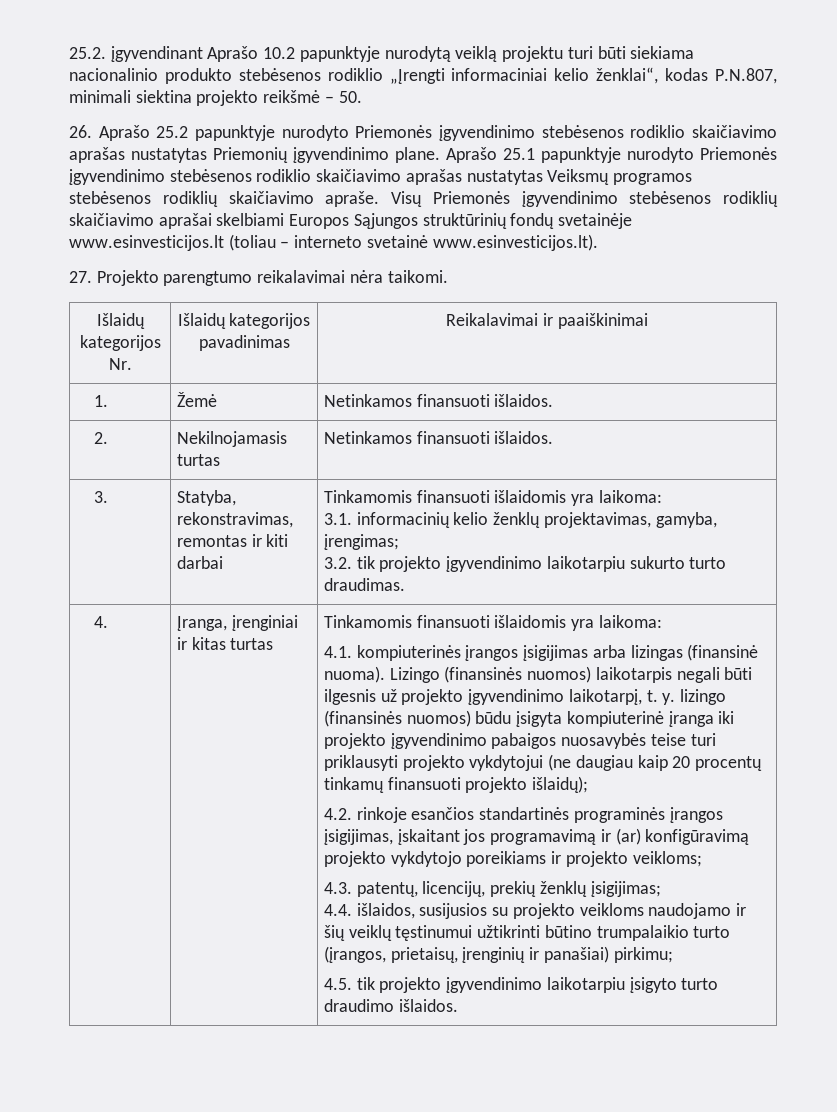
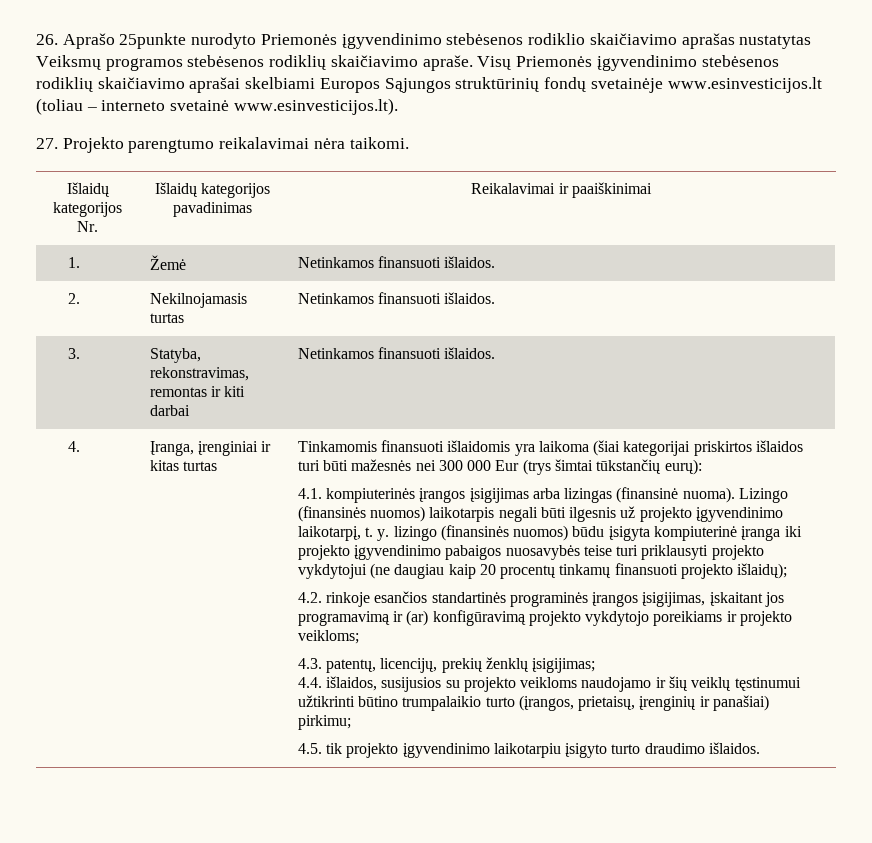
- 25.2. įgyvendinant Aprašo 10.2 papunktyje nurodytą veiklą projektu turi būti siekiama nacionalinio produkto stebėsenos rodiklio „Įrengti informaciniai kelio ženklai“, kodas P.N.807, minimali siektina projekto reikšmė – 50.
- 26. Aprašo 25.2 papunktyje nurodyto Priemonės įgyvendinimo stebėsenos rodiklio skaičiavimo aprašas nustatytas Priemonių įgyvendinimo plane. Aprašo 25.1 papunktyje nurodyto Priemonės įgyvendinimo stebėsenos rodiklio skaičiavimo aprašas nustatytas Veiksmų programos stebėsenos rodiklių skaičiavimo apraše.
+ 26. Aprašo 25punkte nurodyto Priemonės įgyvendinimo stebėsenos rodiklio skaičiavimo aprašas nustatytas Veiksmų programos stebėsenos rodiklių skaičiavimo apraše.
- 3. | Statyba, rekonstravimas, remontas ir kiti darbai | Tinkamomis finansuoti išlaidomis yra laikoma:
- 3.1. informacinių kelio ženklų projektavimas, gamyba, įrengimas;
- 3.2. tik projekto įgyvendinimo laikotarpiu sukurto turto draudimas.
+ 3. | Statyba, rekonstravimas, remontas ir kiti darbai | Netinkamos finansuoti išlaidos.
- Įranga, įrenginiai ir kitas turtas | Tinkamomis finansuoti išlaidomis yra laikoma:
+ Įranga, įrenginiai ir kitas turtas | Tinkamomis finansuoti išlaidomis yra laikoma (šiai kategorijai priskirtos išlaidos turi būti mažesnės nei 300 000 Eur (trys šimtai tūkstančių eurų):

